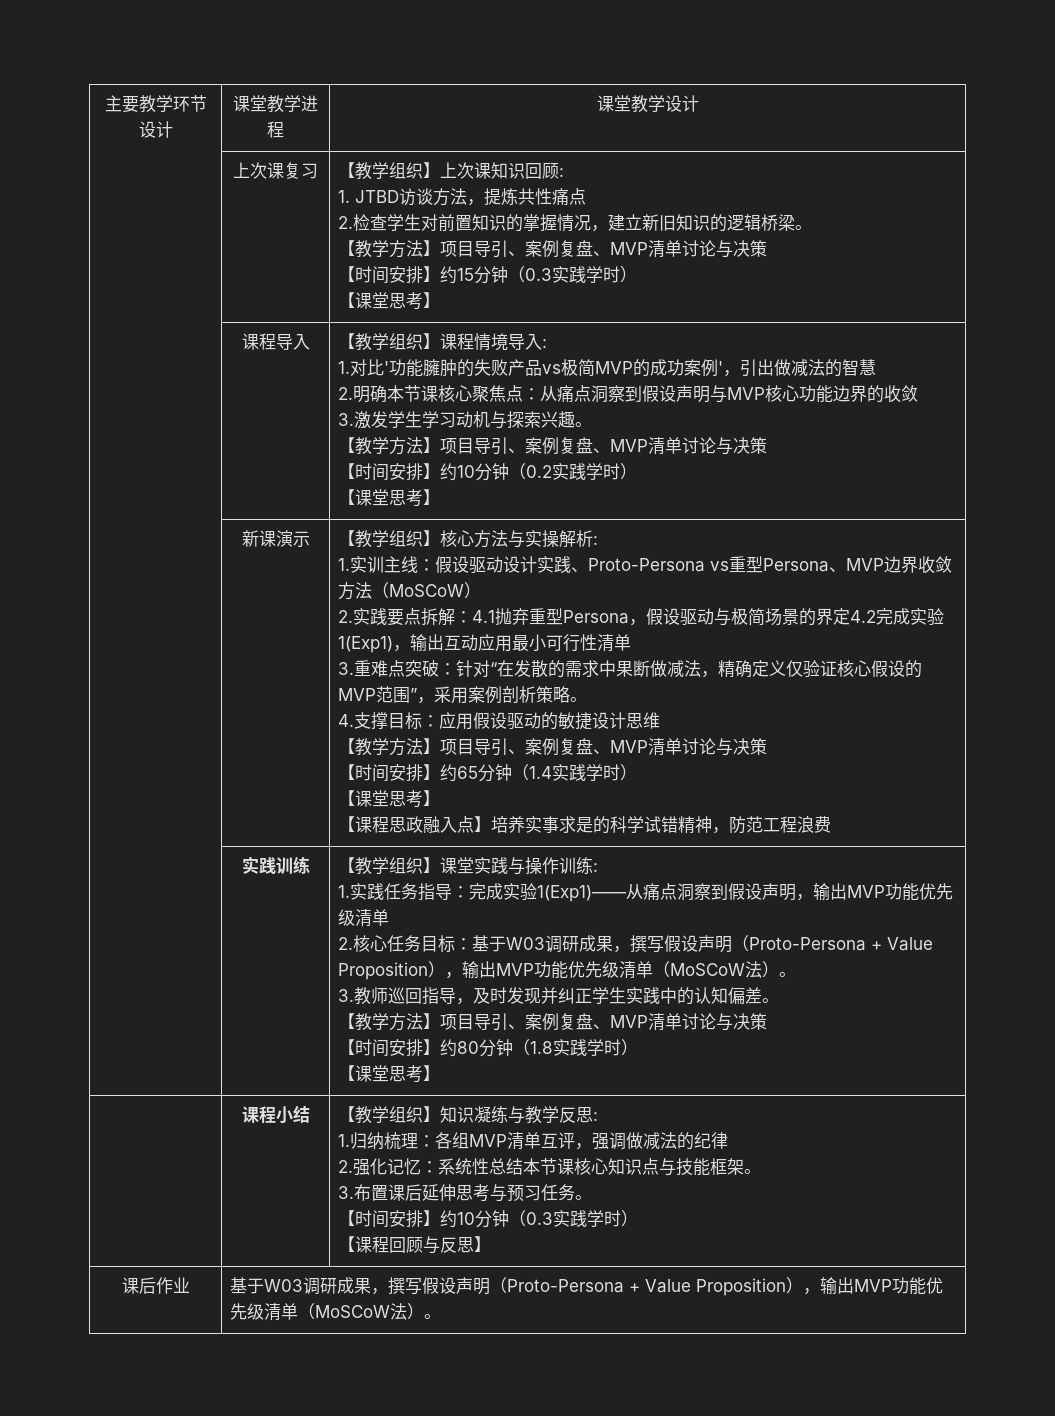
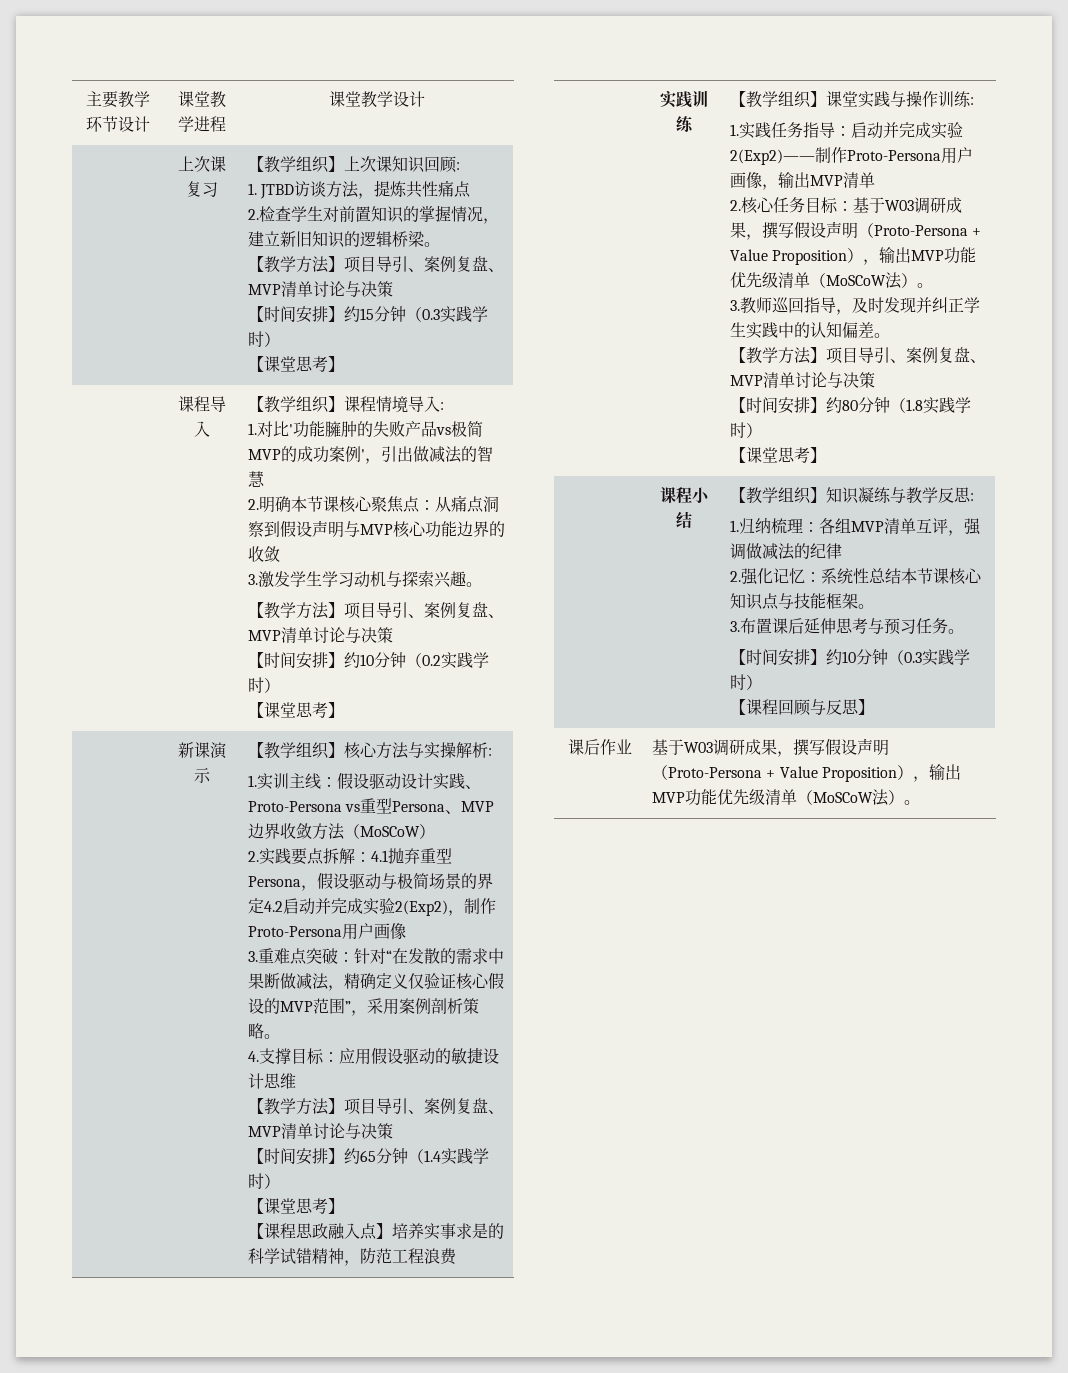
- 2.实践要点拆解：4.1抛弃重型Persona，假设驱动与极简场景的界定4.2完成实验1(Exp1)，输出互动应用最小可行性清单
+ 2.实践要点拆解：4.1抛弃重型Persona，假设驱动与极简场景的界定4.2启动并完成实验2(Exp2)，制作Proto-Persona用户画像
- 1.实践任务指导：完成实验1(Exp1)——从痛点洞察到假设声明，输出MVP功能优先级清单
+ 1.实践任务指导：启动并完成实验2(Exp2)——制作Proto-Persona用户画像，输出MVP清单

